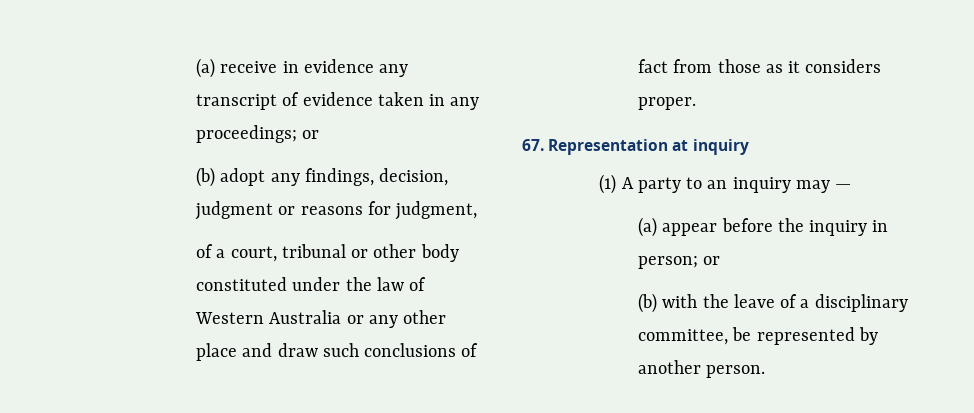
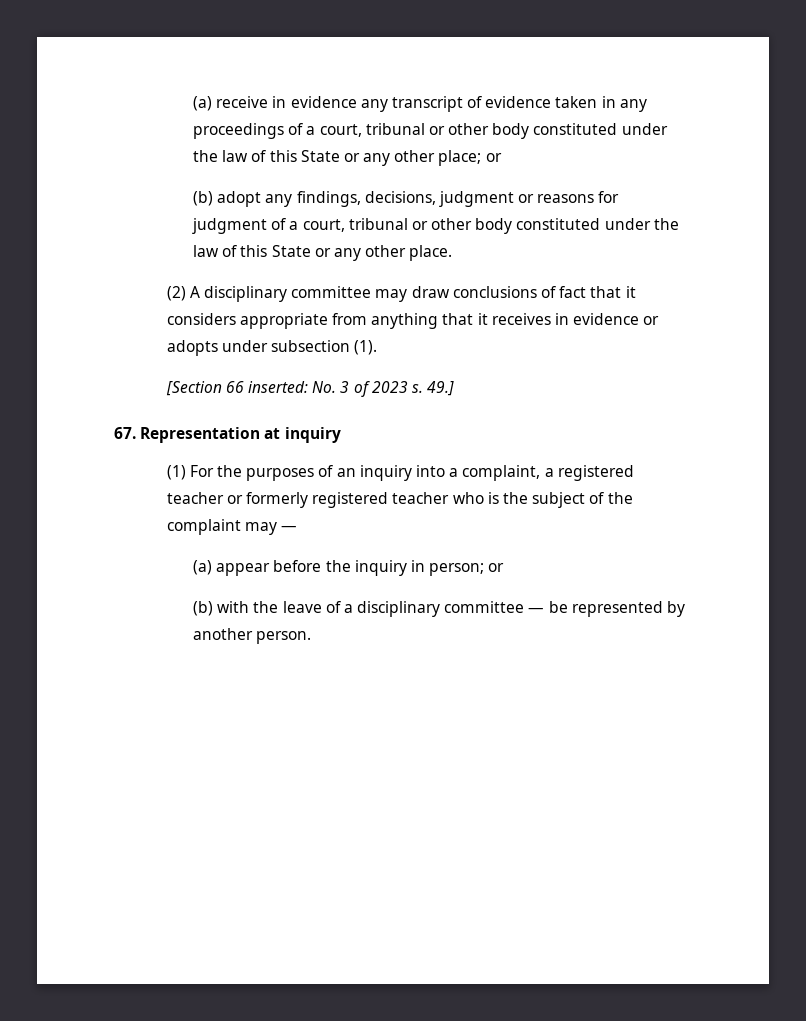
- (a) receive in evidence any transcript of evidence taken in any proceedings; or
- (b) adopt any findings, decision, judgment or reasons for judgment,
- of a court, tribunal or other body constituted under the law of Western Australia or any other place and draw such conclusions of fact from those as it considers proper.
+ (a) receive in evidence any transcript of evidence taken in any proceedings of a court, tribunal or other body constituted under the law of this State or any other place; or
+ (b) adopt any findings, decisions, judgment or reasons for judgment of a court, tribunal or other body constituted under the law of this State or any other place.
+ (2) A disciplinary committee may draw conclusions of fact that it considers appropriate from anything that it receives in evidence or adopts under subsection (1).
+ [Section 66 inserted: No. 3 of 2023 s. 49.]
- (1) A party to an inquiry may —
+ (1) For the purposes of an inquiry into a complaint, a registered teacher or formerly registered teacher who is the subject of the complaint may —
- (b) with the leave of a disciplinary committee, be represented by another person.
+ (b) with the leave of a disciplinary committee — be represented by another person.

